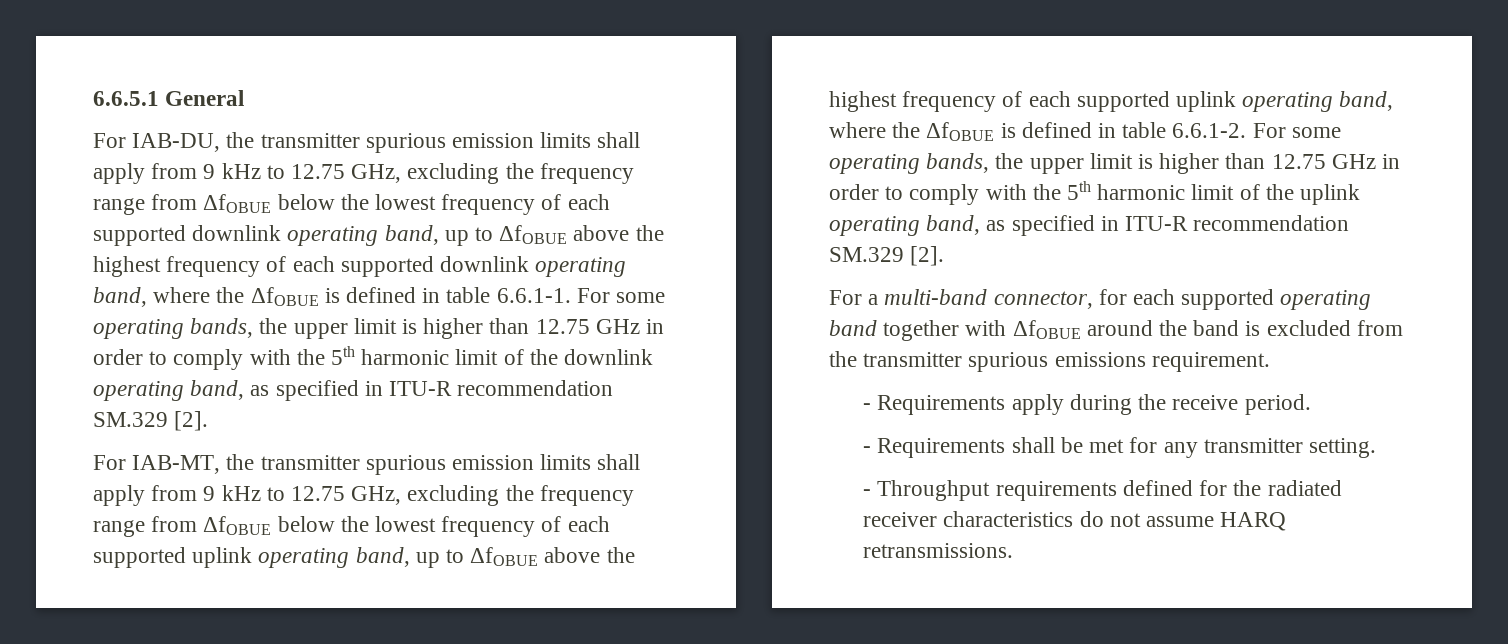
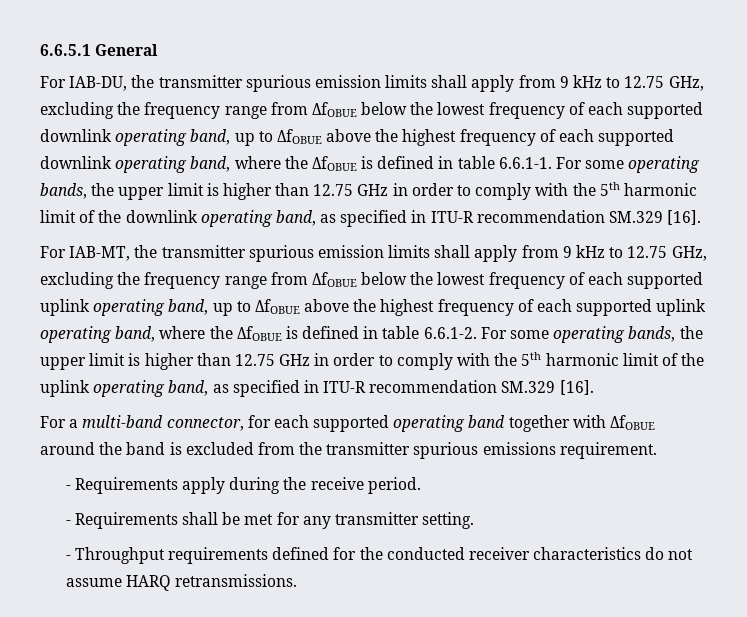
- For IAB-DU, the transmitter spurious emission limits shall apply from 9 kHz to 12.75 GHz, excluding the frequency range from ΔfOBUE below the lowest frequency of each supported downlink operating band, up to ΔfOBUE above the highest frequency of each supported downlink operating band, where the ΔfOBUE is defined in table 6.6.1-1. For some operating bands, the upper limit is higher than 12.75 GHz in order to comply with the 5th harmonic limit of the downlink operating band, as specified in ITU-R recommendation SM.329 [2].
+ For IAB-DU, the transmitter spurious emission limits shall apply from 9 kHz to 12.75 GHz, excluding the frequency range from ΔfOBUE below the lowest frequency of each supported downlink operating band, up to ΔfOBUE above the highest frequency of each supported downlink operating band, where the ΔfOBUE is defined in table 6.6.1-1. For some operating bands, the upper limit is higher than 12.75 GHz in order to comply with the 5th harmonic limit of the downlink operating band, as specified in ITU-R recommendation SM.329 [16].
- For IAB-MT, the transmitter spurious emission limits shall apply from 9 kHz to 12.75 GHz, excluding the frequency range from ΔfOBUE below the lowest frequency of each supported uplink operating band, up to ΔfOBUE above the highest frequency of each supported uplink operating band, where the ΔfOBUE is defined in table 6.6.1-2. For some operating bands, the upper limit is higher than 12.75 GHz in order to comply with the 5th harmonic limit of the uplink operating band, as specified in ITU-R recommendation SM.329 [2].
+ For IAB-MT, the transmitter spurious emission limits shall apply from 9 kHz to 12.75 GHz, excluding the frequency range from ΔfOBUE below the lowest frequency of each supported uplink operating band, up to ΔfOBUE above the highest frequency of each supported uplink operating band, where the ΔfOBUE is defined in table 6.6.1-2. For some operating bands, the upper limit is higher than 12.75 GHz in order to comply with the 5th harmonic limit of the uplink operating band, as specified in ITU-R recommendation SM.329 [16].
- - Throughput requirements defined for the radiated receiver characteristics do not assume HARQ retransmissions.
+ - Throughput requirements defined for the conducted receiver characteristics do not assume HARQ retransmissions.

